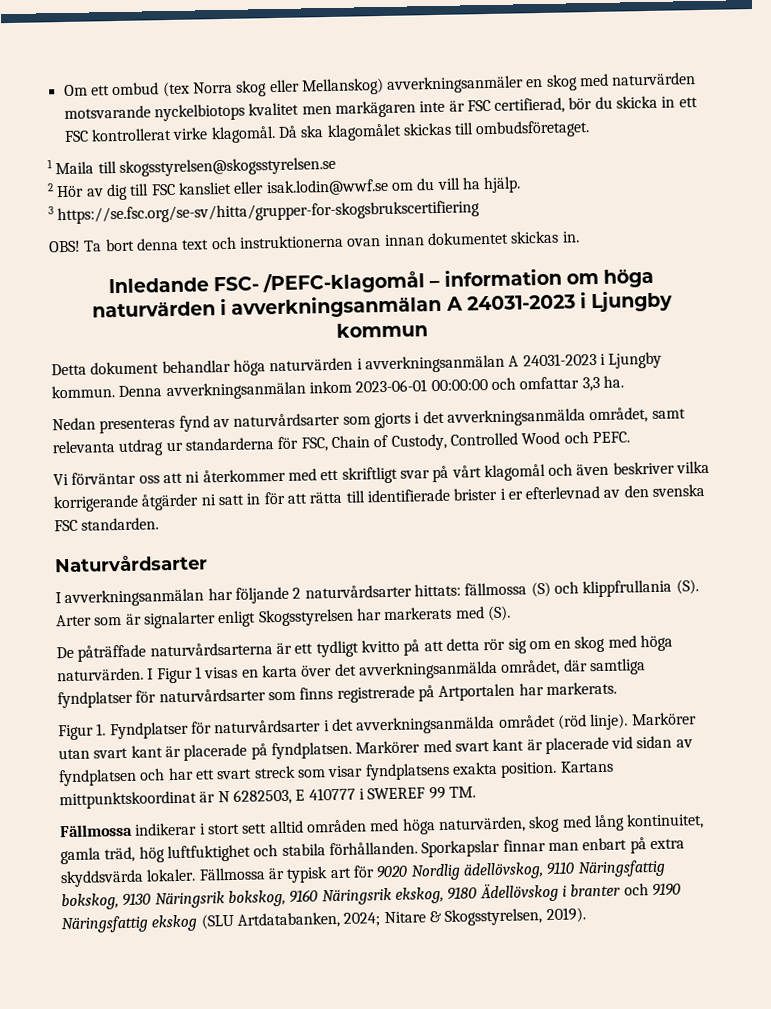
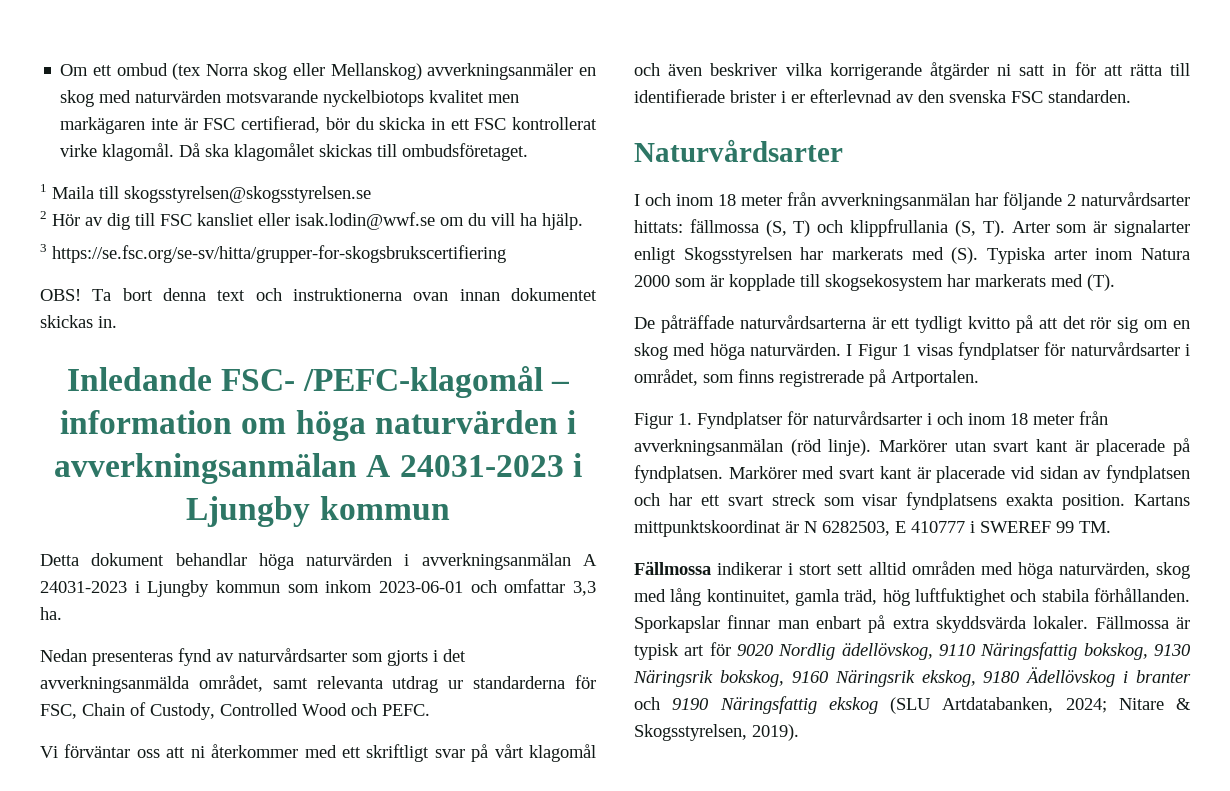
- Detta dokument behandlar höga naturvärden i avverkningsanmälan A 24031-2023 i Ljungby kommun. Denna avverkningsanmälan inkom 2023-06-01 00:00:00 och omfattar 3,3 ha.
+ Detta dokument behandlar höga naturvärden i avverkningsanmälan A 24031-2023 i Ljungby kommun som inkom 2023-06-01 och omfattar 3,3 ha.
- I avverkningsanmälan har följande 2 naturvårdsarter hittats: fällmossa (S) och klippfrullania (S). Arter som är signalarter enligt Skogsstyrelsen har markerats med (S).
+ I och inom 18 meter från avverkningsanmälan har följande 2 naturvårdsarter hittats: fällmossa (S, T) och klippfrullania (S, T). Arter som är signalarter enligt Skogsstyrelsen har markerats med (S). Typiska arter inom Natura 2000 som är kopplade till skogsekosystem har markerats med (T).
- De påträffade naturvårdsarterna är ett tydligt kvitto på att detta rör sig om en skog med höga naturvärden.
+ De påträffade naturvårdsarterna är ett tydligt kvitto på att det rör sig om en skog med höga naturvärden.
- I Figur 1 visas en karta över det avverkningsanmälda området, där samtliga fyndplatser för naturvårdsarter som finns registrerade på Artportalen har markerats.
+ I Figur 1 visas fyndplatser för naturvårdsarter i området, som finns registrerade på Artportalen.
- Figur 1. Fyndplatser för naturvårdsarter i det avverkningsanmälda området (röd linje).
+ Figur 1. Fyndplatser för naturvårdsarter i och inom 18 meter från avverkningsanmälan (röd linje).

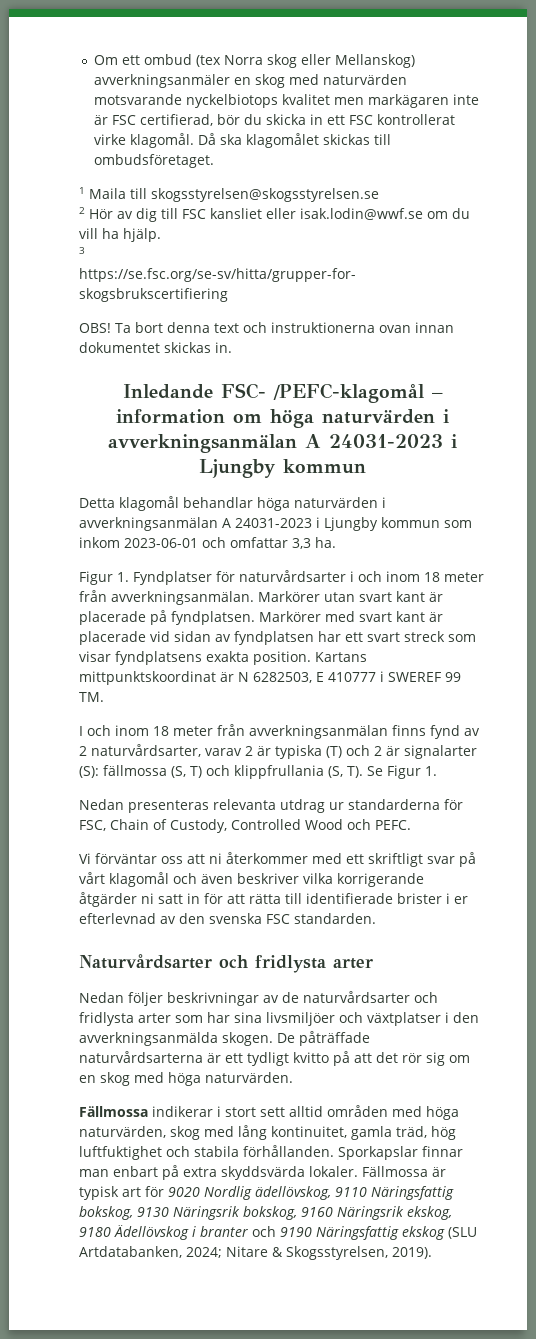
- Detta dokument behandlar höga naturvärden i avverkningsanmälan A 24031-2023 i Ljungby kommun som inkom 2023-06-01 och omfattar 3,3 ha.
+ Detta klagomål behandlar höga naturvärden i avverkningsanmälan A 24031-2023 i Ljungby kommun som inkom 2023-06-01 och omfattar 3,3 ha.
- Nedan presenteras fynd av naturvårdsarter som gjorts i det avverkningsanmälda området, samt relevanta utdrag ur standarderna för FSC, Chain of Custody, Controlled Wood och PEFC.
+ Figur 1. Fyndplatser för naturvårdsarter i och inom 18 meter från avverkningsanmälan. Markörer utan svart kant är placerade på fyndplatsen. Markörer med svart kant är placerade vid sidan av fyndplatsen har ett svart streck som visar fyndplatsens exakta position. Kartans mittpunktskoordinat är N 6282503, E 410777 i SWEREF 99 TM.
+ I och inom 18 meter från avverkningsanmälan finns fynd av 2 naturvårdsarter, varav 2 är typiska (T) och 2 är signalarter (S): fällmossa (S, T) och klippfrullania (S, T). Se Figur 1.
+ Nedan presenteras relevanta utdrag ur standarderna för FSC, Chain of Custody, Controlled Wood och PEFC.
- Naturvårdsarter
- I och inom 18 meter från avverkningsanmälan har följande 2 naturvårdsarter hittats: fällmossa (S, T) och klippfrullania (S, T). Arter som är signalarter enligt Skogsstyrelsen har markerats med (S). Typiska arter inom Natura 2000 som är kopplade till skogsekosystem har markerats med (T).
- De påträffade naturvårdsarterna är ett tydligt kvitto på att det rör sig om en skog med höga naturvärden. I Figur 1 visas fyndplatser för naturvårdsarter i området, som finns registrerade på Artportalen.
- Figur 1. Fyndplatser för naturvårdsarter i och inom 18 meter från avverkningsanmälan (röd linje). Markörer utan svart kant är placerade på fyndplatsen. Markörer med svart kant är placerade vid sidan av fyndplatsen och har ett svart streck som visar fyndplatsens exakta position. Kartans mittpunktskoordinat är N 6282503, E 410777 i SWEREF 99 TM.
+ Naturvårdsarter och fridlysta arter
+ Nedan följer beskrivningar av de naturvårdsarter och fridlysta arter som har sina livsmiljöer och växtplatser i den avverkningsanmälda skogen. De påträffade naturvårdsarterna är ett tydligt kvitto på att det rör sig om en skog med höga naturvärden.

